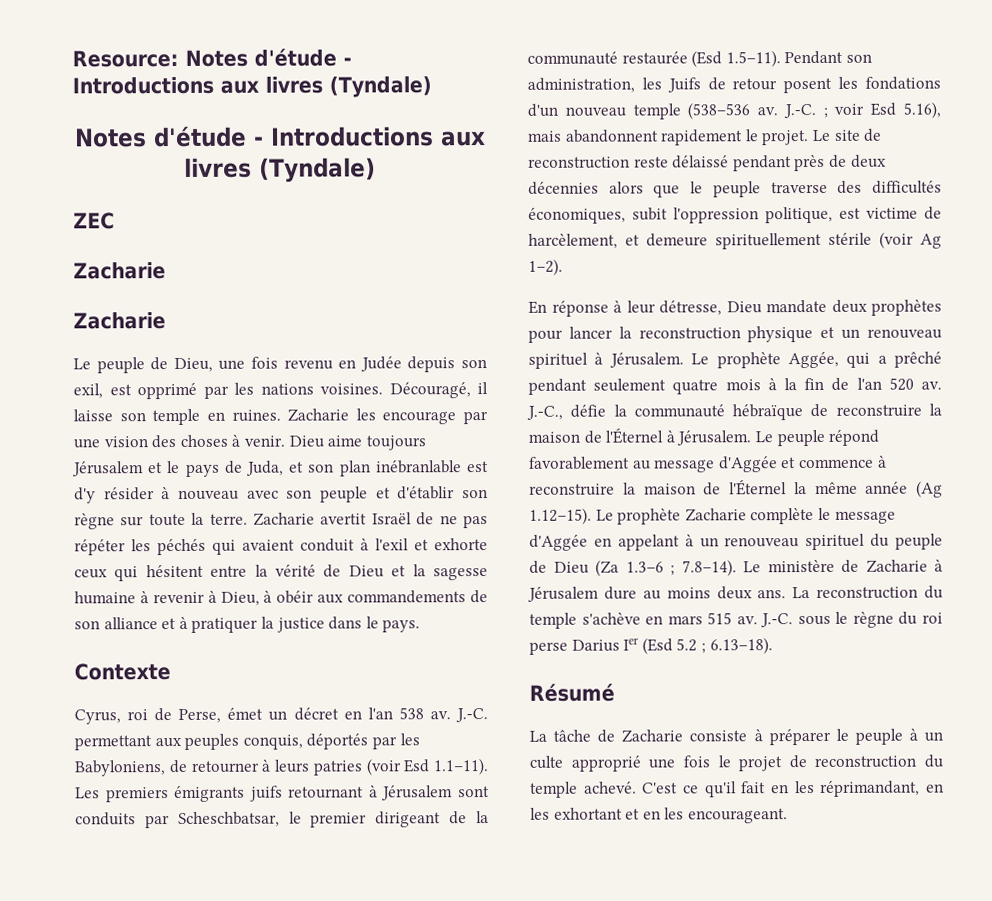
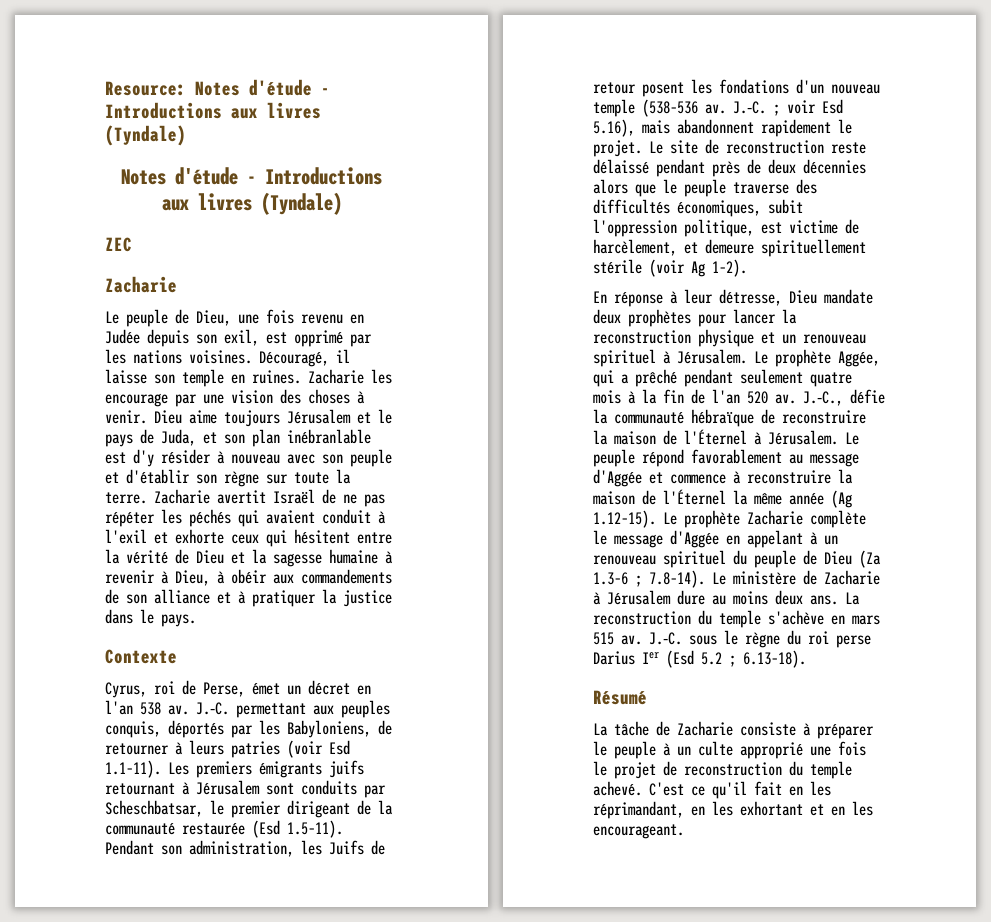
  ZEC
- Zacharie

